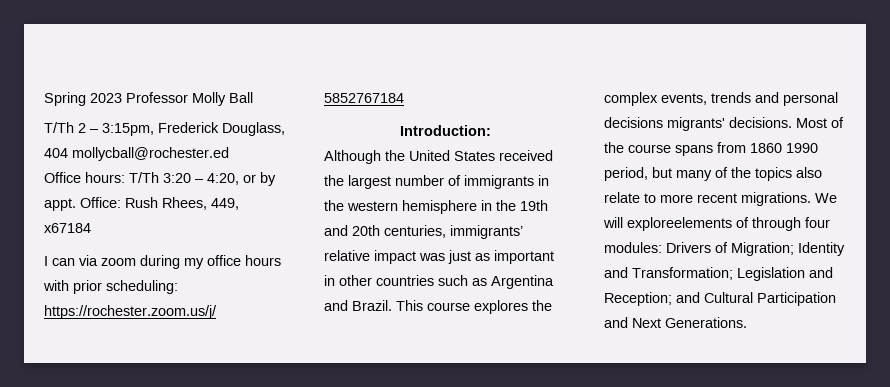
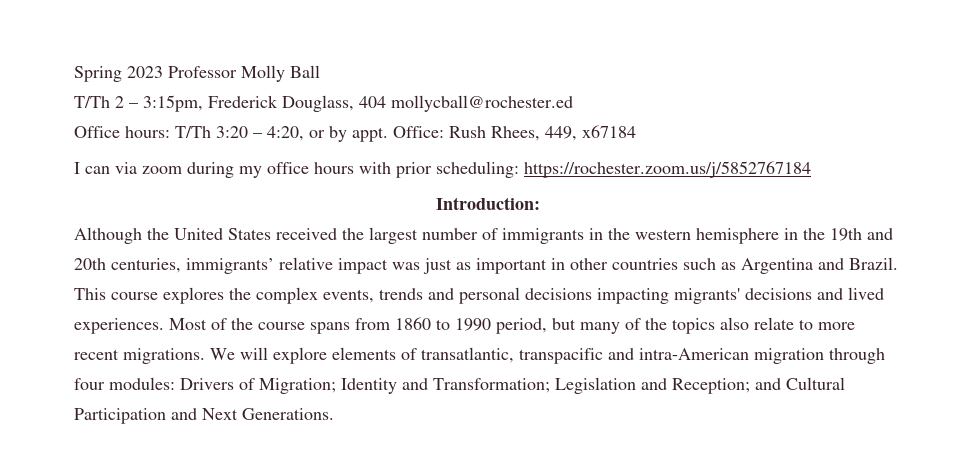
- This course explores the complex events, trends and personal decisions migrants' decisions.
+ This course explores the complex events, trends and personal decisions impacting migrants' decisions and lived experiences.
- Most of the course spans from 1860 1990 period, but many of the topics also relate to more recent migrations.
+ Most of the course spans from 1860 to 1990 period, but many of the topics also relate to more recent migrations.
- We will exploreelements of through four modules: Drivers of Migration; Identity and Transformation; Legislation and Reception; and Cultural Participation and Next Generations.
+ We will explore elements of transatlantic, transpacific and intra-American migration through four modules: Drivers of Migration; Identity and Transformation; Legislation and Reception; and Cultural Participation and Next Generations.

